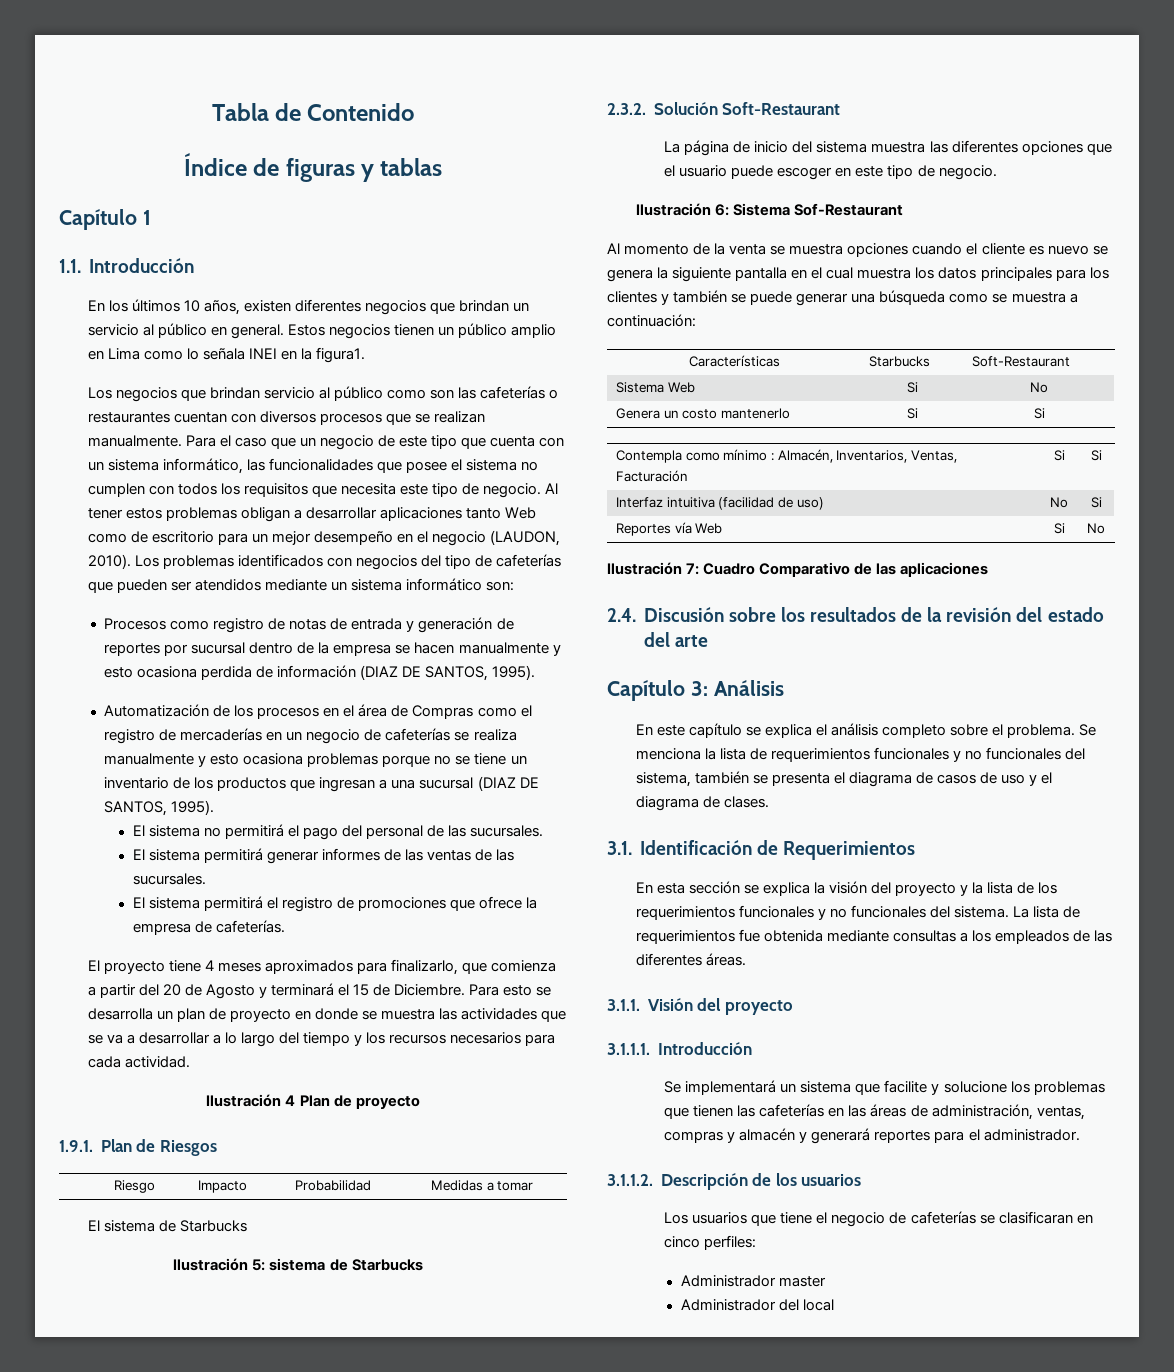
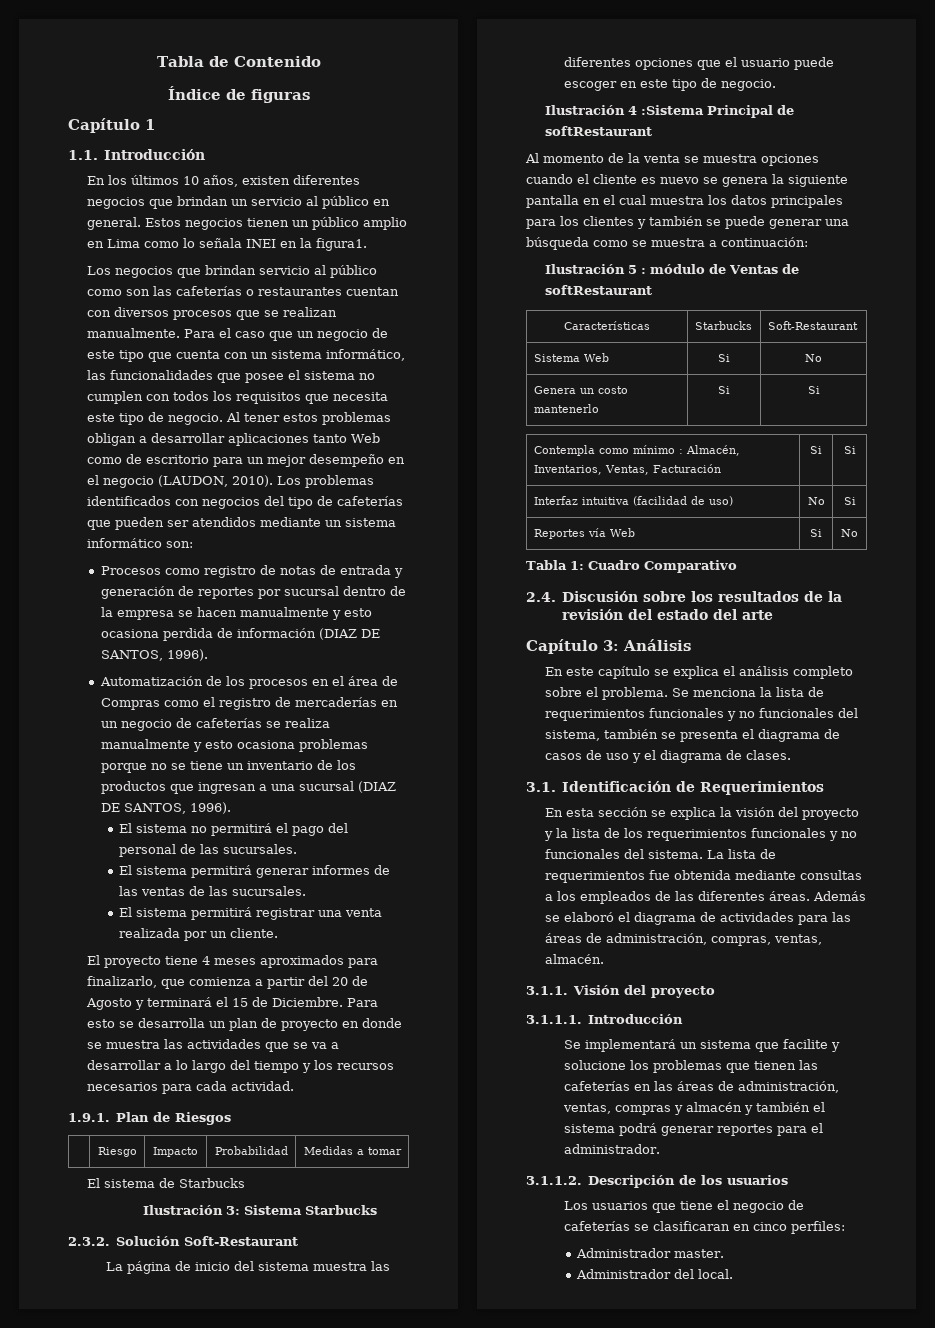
- Índice de figuras y tablas
+ Índice de figuras
- Procesos como registro de notas de entrada y generación de reportes por sucursal dentro de la empresa se hacen manualmente y esto ocasiona perdida de información (DIAZ DE SANTOS, 1995).
+ Procesos como registro de notas de entrada y generación de reportes por sucursal dentro de la empresa se hacen manualmente y esto ocasiona perdida de información (DIAZ DE SANTOS, 1996).
- Automatización de los procesos en el área de Compras como el registro de mercaderías en un negocio de cafeterías se realiza manualmente y esto ocasiona problemas porque no se tiene un inventario de los productos que ingresan a una sucursal (DIAZ DE SANTOS, 1995).
+ Automatización de los procesos en el área de Compras como el registro de mercaderías en un negocio de cafeterías se realiza manualmente y esto ocasiona problemas porque no se tiene un inventario de los productos que ingresan a una sucursal (DIAZ DE SANTOS, 1996).
- El sistema permitirá el registro de promociones que ofrece la empresa de cafeterías.
+ El sistema permitirá registrar una venta realizada por un cliente.
- Ilustración 4 Plan de proyecto
- Ilustración 5: sistema de Starbucks
+ Ilustración 3: Sistema Starbucks
- Ilustración 6: Sistema Sof-Restaurant
+ Ilustración 4 :Sistema Principal de softRestaurant
+ Ilustración 5 : módulo de Ventas de softRestaurant
- Ilustración 7: Cuadro Comparativo de las aplicaciones
+ Tabla 1: Cuadro Comparativo
+ Además se elaboró el diagrama de actividades para las áreas de administración, compras, ventas, almacén.
- Se implementará un sistema que facilite y solucione los problemas que tienen las cafeterías en las áreas de administración, ventas, compras y almacén y generará reportes para el administrador.
+ Se implementará un sistema que facilite y solucione los problemas que tienen las cafeterías en las áreas de administración, ventas, compras y almacén y también el sistema podrá generar reportes para el administrador.
- Administrador master
+ Administrador master.
- Administrador del local
+ Administrador del local.

